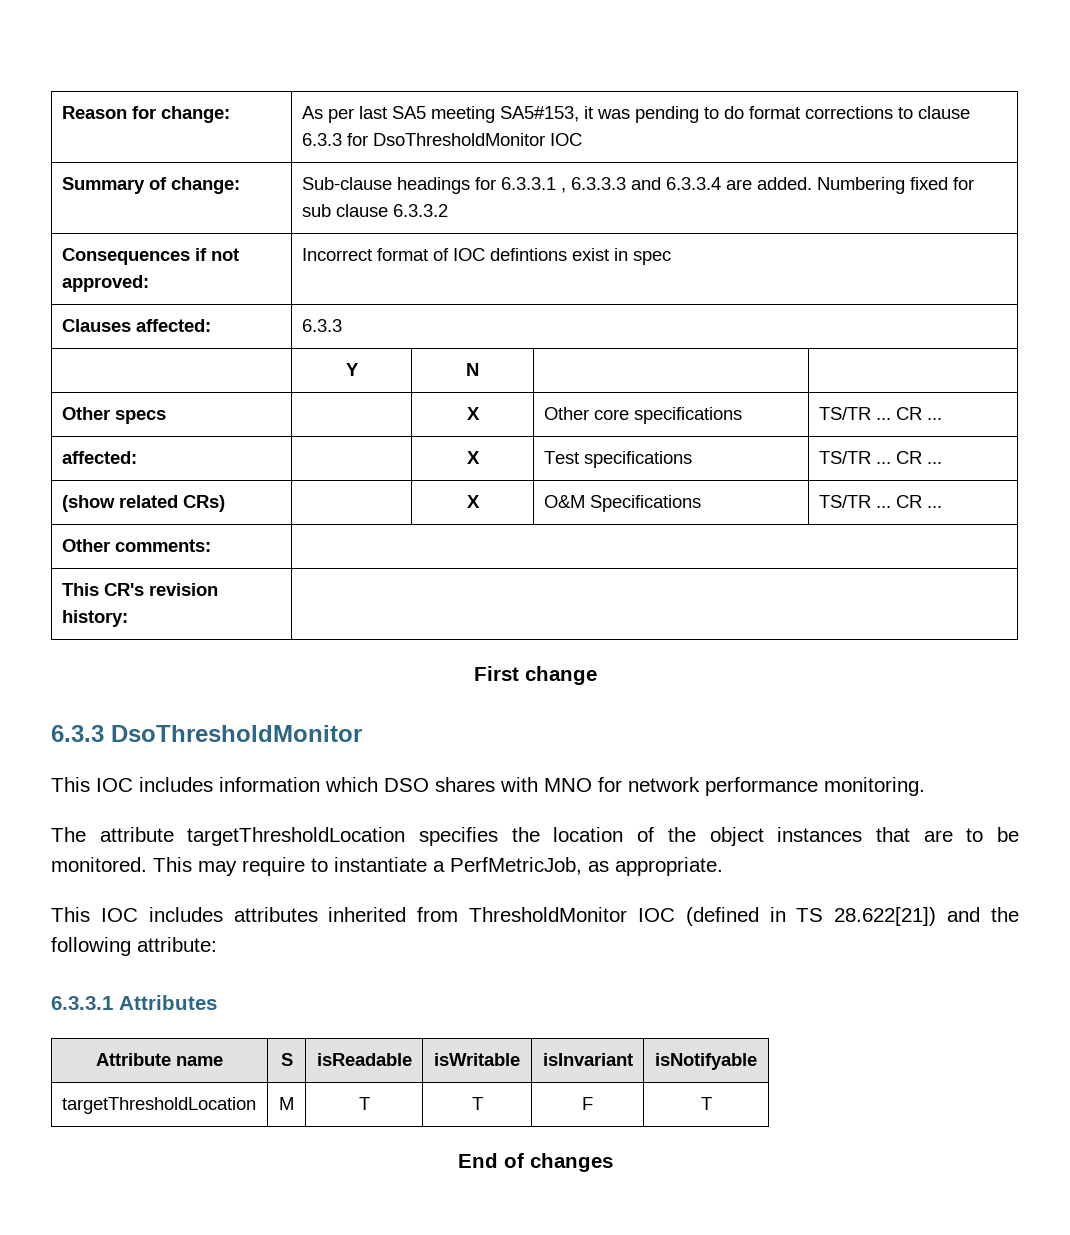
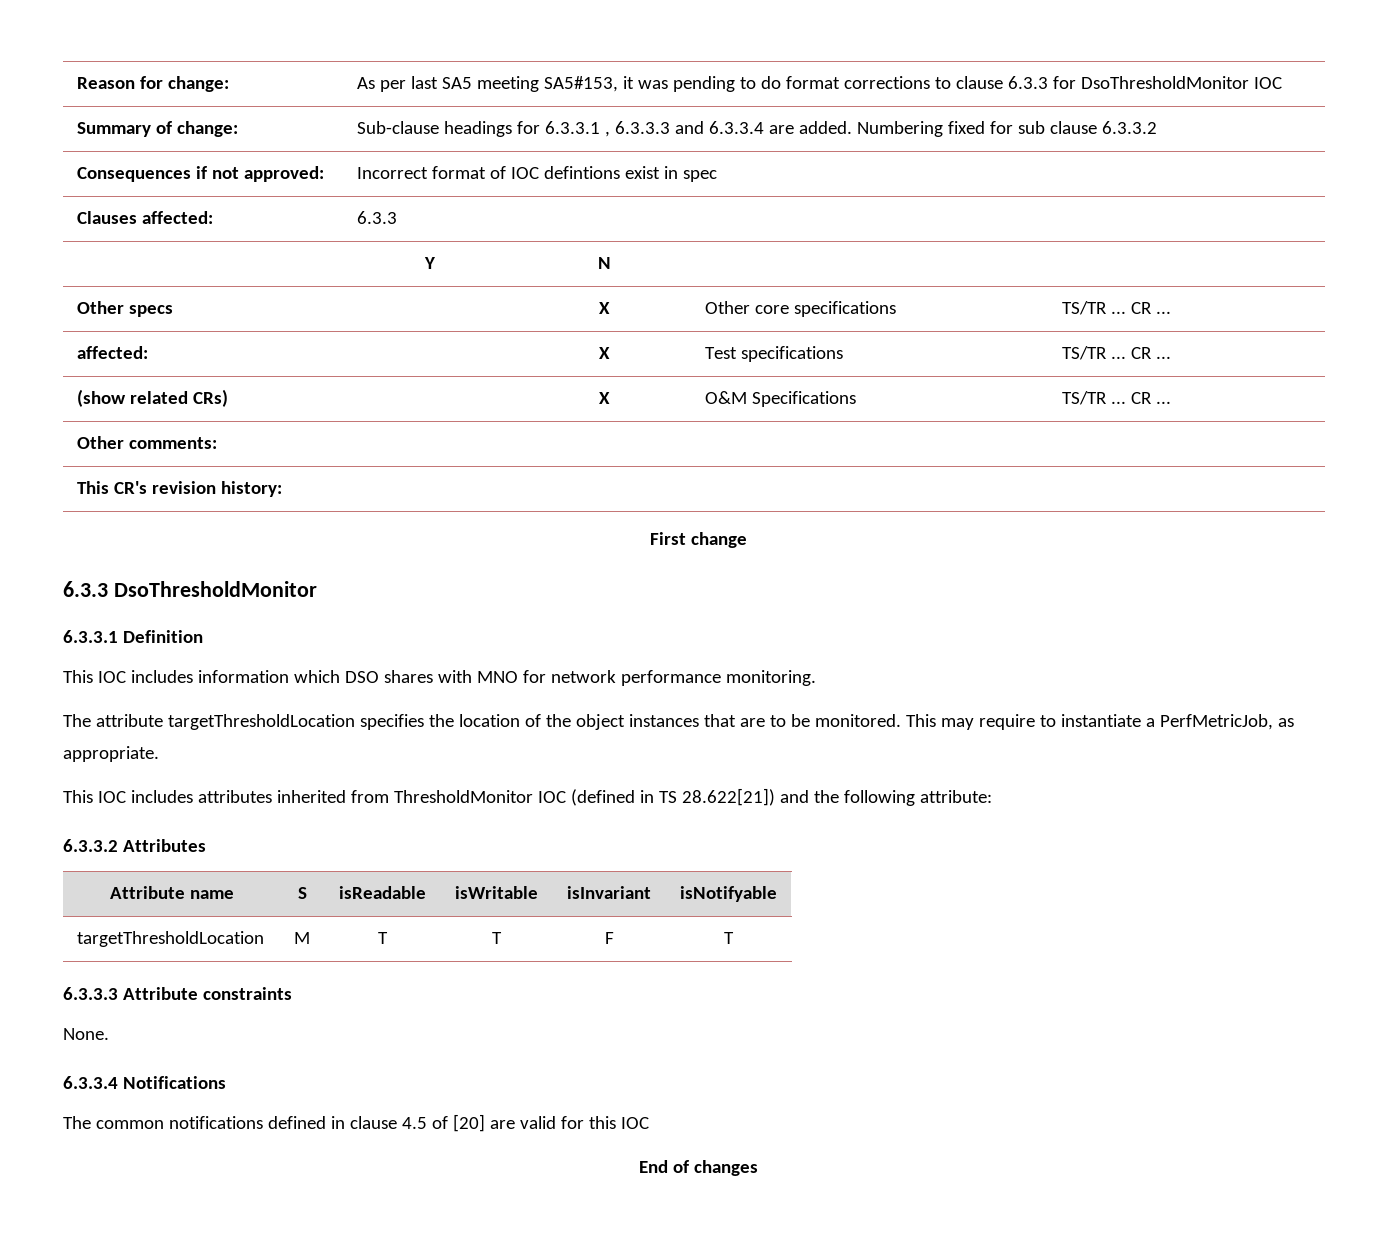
+ 6.3.3.1 Definition
- 6.3.3.1 Attributes
+ 6.3.3.2 Attributes
+ 6.3.3.3 Attribute constraints
+ None.
+ 6.3.3.4 Notifications
+ The common notifications defined in clause 4.5 of [20] are valid for this IOC

